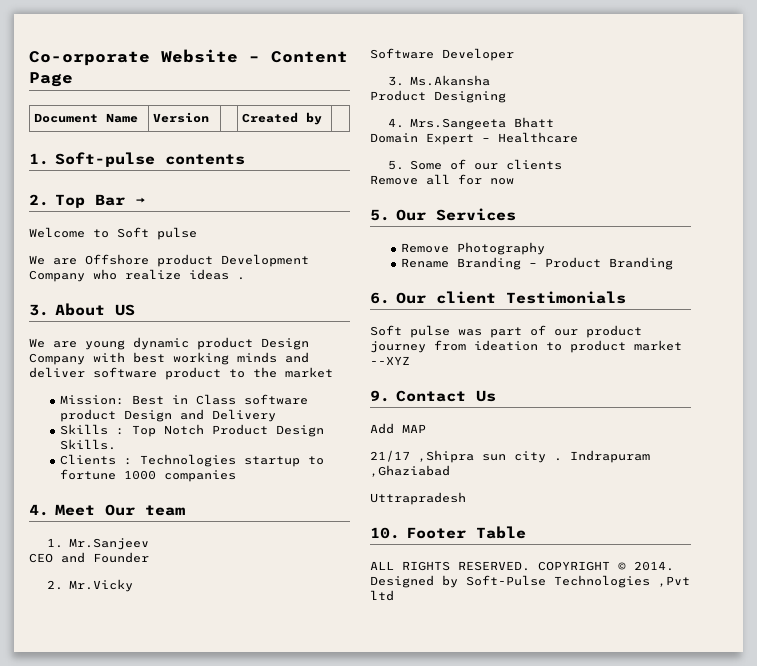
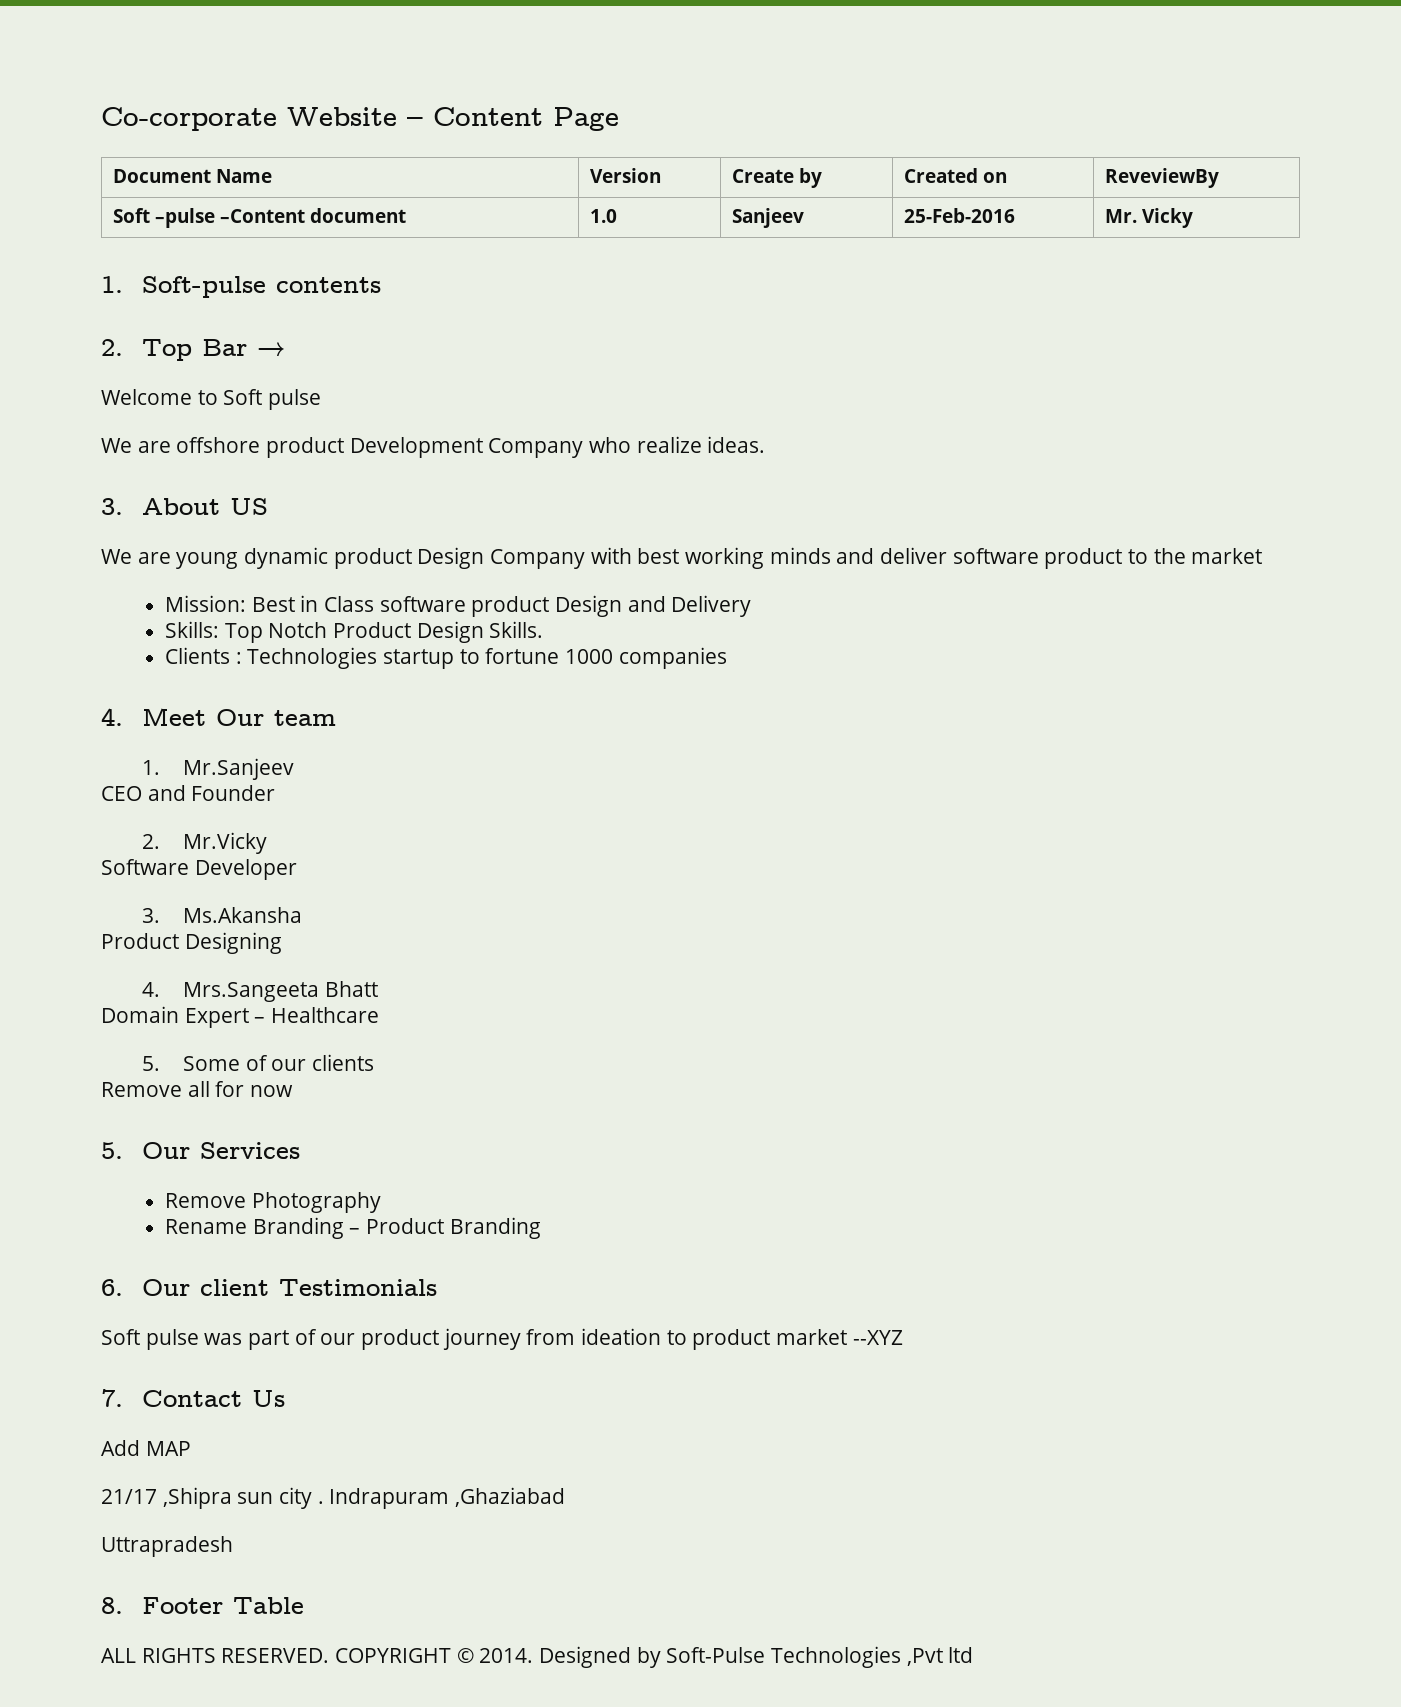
- Co-orporate Website – Content Page
+ Co-corporate Website – Content Page
- Document Name | Version | | Created by |
+ Document Name | Version | Create by | Created on | ReveviewBy
+ Soft –pulse –Content document | 1.0 | Sanjeev | 25-Feb-2016 | Mr. Vicky
- We are Offshore product Development Company who realize ideas .
+ We are offshore product Development Company who realize ideas.
- Skills : Top Notch Product Design Skills.
+ Skills: Top Notch Product Design Skills.
- 9. Contact Us
+ 7. Contact Us
- 10. Footer Table
+ 8. Footer Table

